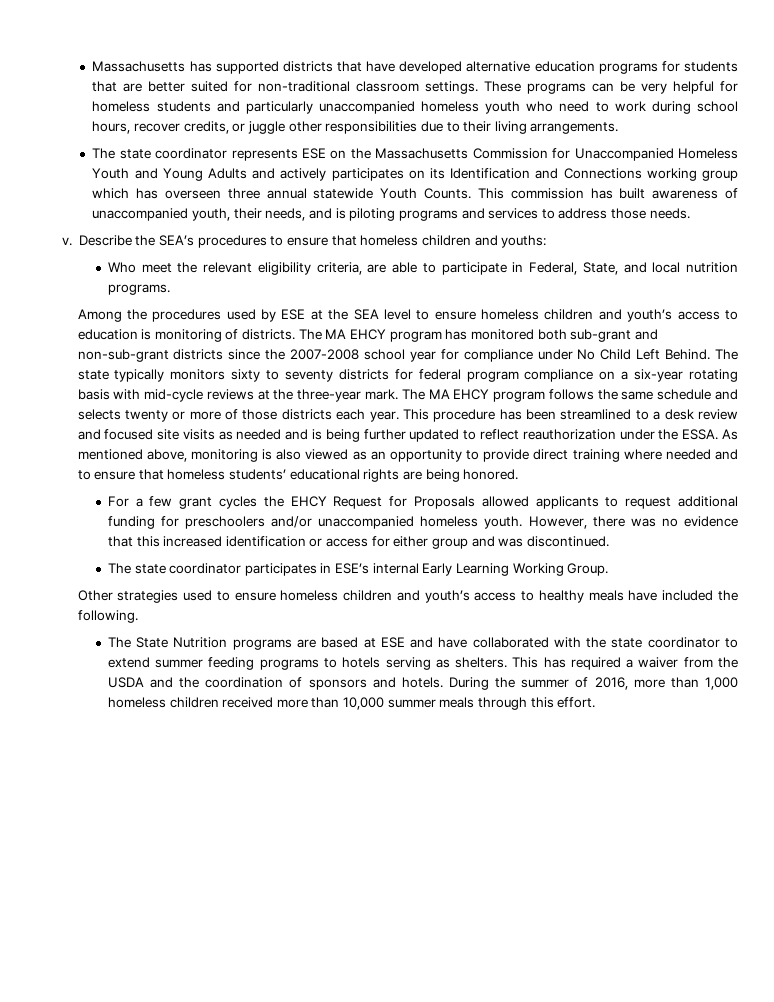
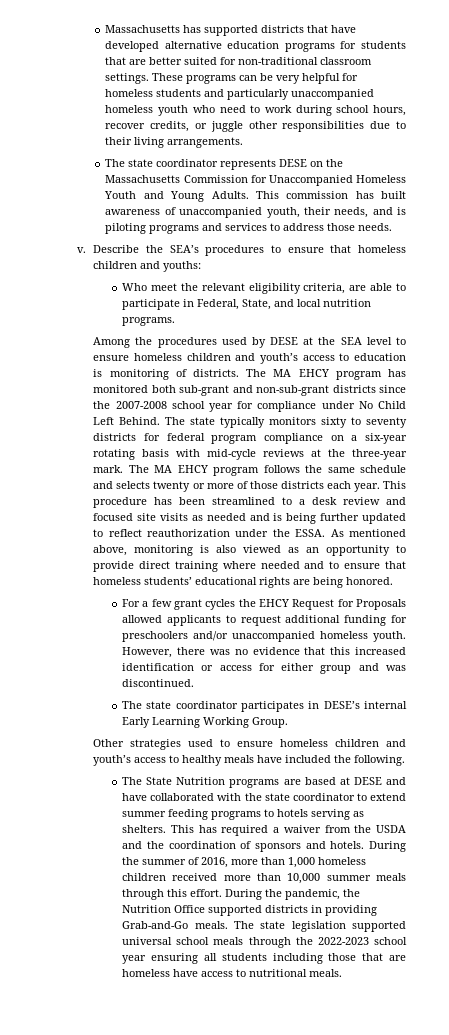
- The state coordinator represents ESE on the Massachusetts Commission for Unaccompanied Homeless Youth and Young Adults and actively participates on its Identification and Connections working group which has overseen three annual statewide Youth Counts.
+ The state coordinator represents DESE on the Massachusetts Commission for Unaccompanied Homeless Youth and Young Adults.
- Among the procedures used by ESE at the SEA level to ensure homeless children and youth’s access to education is monitoring of districts.
+ Among the procedures used by DESE at the SEA level to ensure homeless children and youth’s access to education is monitoring of districts.
- The state coordinator participates in ESE’s internal Early Learning Working Group.
+ The state coordinator participates in DESE’s internal Early Learning Working Group.
- The State Nutrition programs are based at ESE and have collaborated with the state coordinator to extend summer feeding programs to hotels serving as shelters.
+ The State Nutrition programs are based at DESE and have collaborated with the state coordinator to extend summer feeding programs to hotels serving as shelters.
+ During the pandemic, the Nutrition Office supported districts in providing Grab-and-Go meals. The state legislation supported universal school meals through the 2022-2023 school year ensuring all students including those that are homeless have access to nutritional meals.

